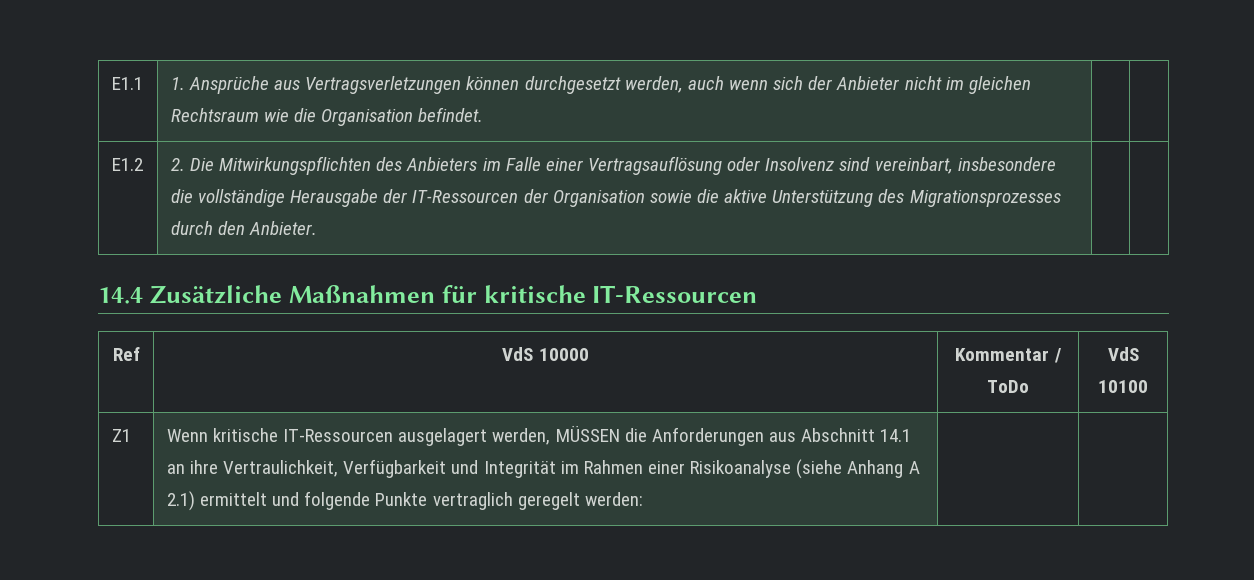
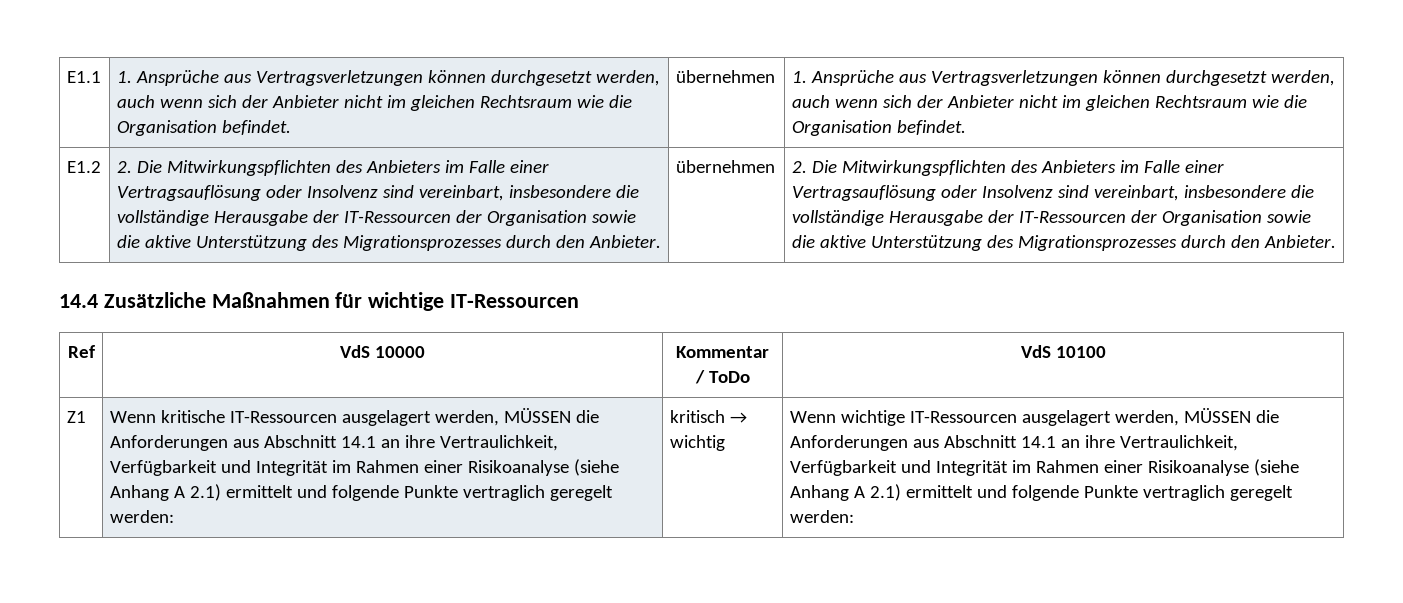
+ übernehmen | 1. Ansprüche aus Vertragsverletzungen können durchgesetzt werden, auch wenn sich der Anbieter nicht im gleichen Rechtsraum wie die Organisation befindet.
+ übernehmen | 2. Die Mitwirkungspflichten des Anbieters im Falle einer Vertragsauflösung oder Insolvenz sind vereinbart, insbesondere die vollständige Herausgabe der IT-Ressourcen der Organisation sowie die aktive Unterstützung des Migrationsprozesses durch den Anbieter.
- 14.4 Zusätzliche Maßnahmen für kritische IT-Ressourcen
+ 14.4 Zusätzliche Maßnahmen für wichtige IT-Ressourcen
+ kritisch → wichtig | Wenn wichtige IT-Ressourcen ausgelagert werden, MÜSSEN die Anforderungen aus Abschnitt 14.1 an ihre Vertraulichkeit, Verfügbarkeit und Integrität im Rahmen einer Risikoanalyse (siehe Anhang A 2.1) ermittelt und folgende Punkte vertraglich geregelt werden:

